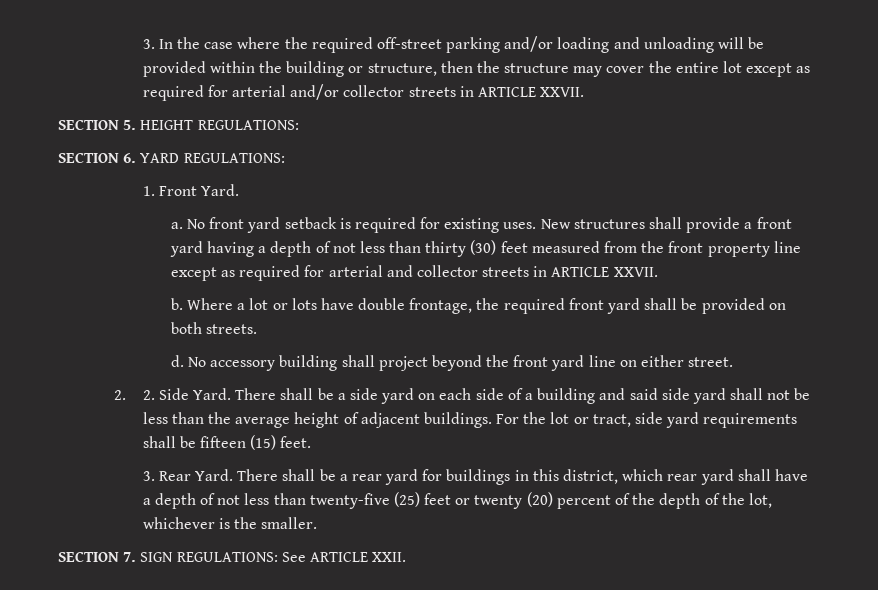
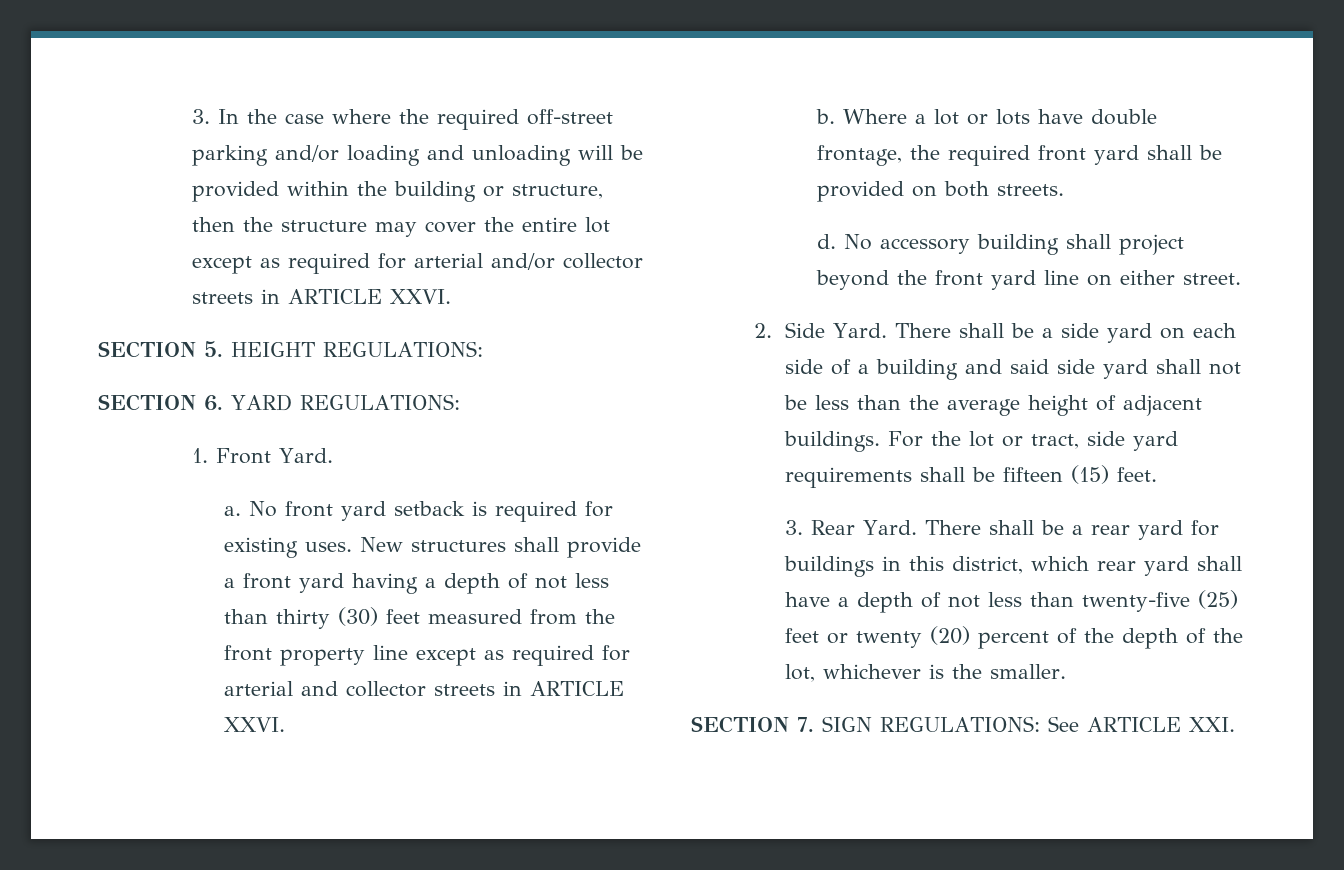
- 3. In the case where the required off-street parking and/or loading and unloading will be provided within the building or structure, then the structure may cover the entire lot except as required for arterial and/or collector streets in ARTICLE XXVII.
+ 3. In the case where the required off-street parking and/or loading and unloading will be provided within the building or structure, then the structure may cover the entire lot except as required for arterial and/or collector streets in ARTICLE XXVI.
- New structures shall provide a front yard having a depth of not less than thirty (30) feet measured from the front property line except as required for arterial and collector streets in ARTICLE XXVII.
+ New structures shall provide a front yard having a depth of not less than thirty (30) feet measured from the front property line except as required for arterial and collector streets in ARTICLE XXVI.
- 2. 2. Side Yard.
+ 2. Side Yard.
- SECTION 7. SIGN REGULATIONS: See ARTICLE XXII.
+ SECTION 7. SIGN REGULATIONS: See ARTICLE XXI.

